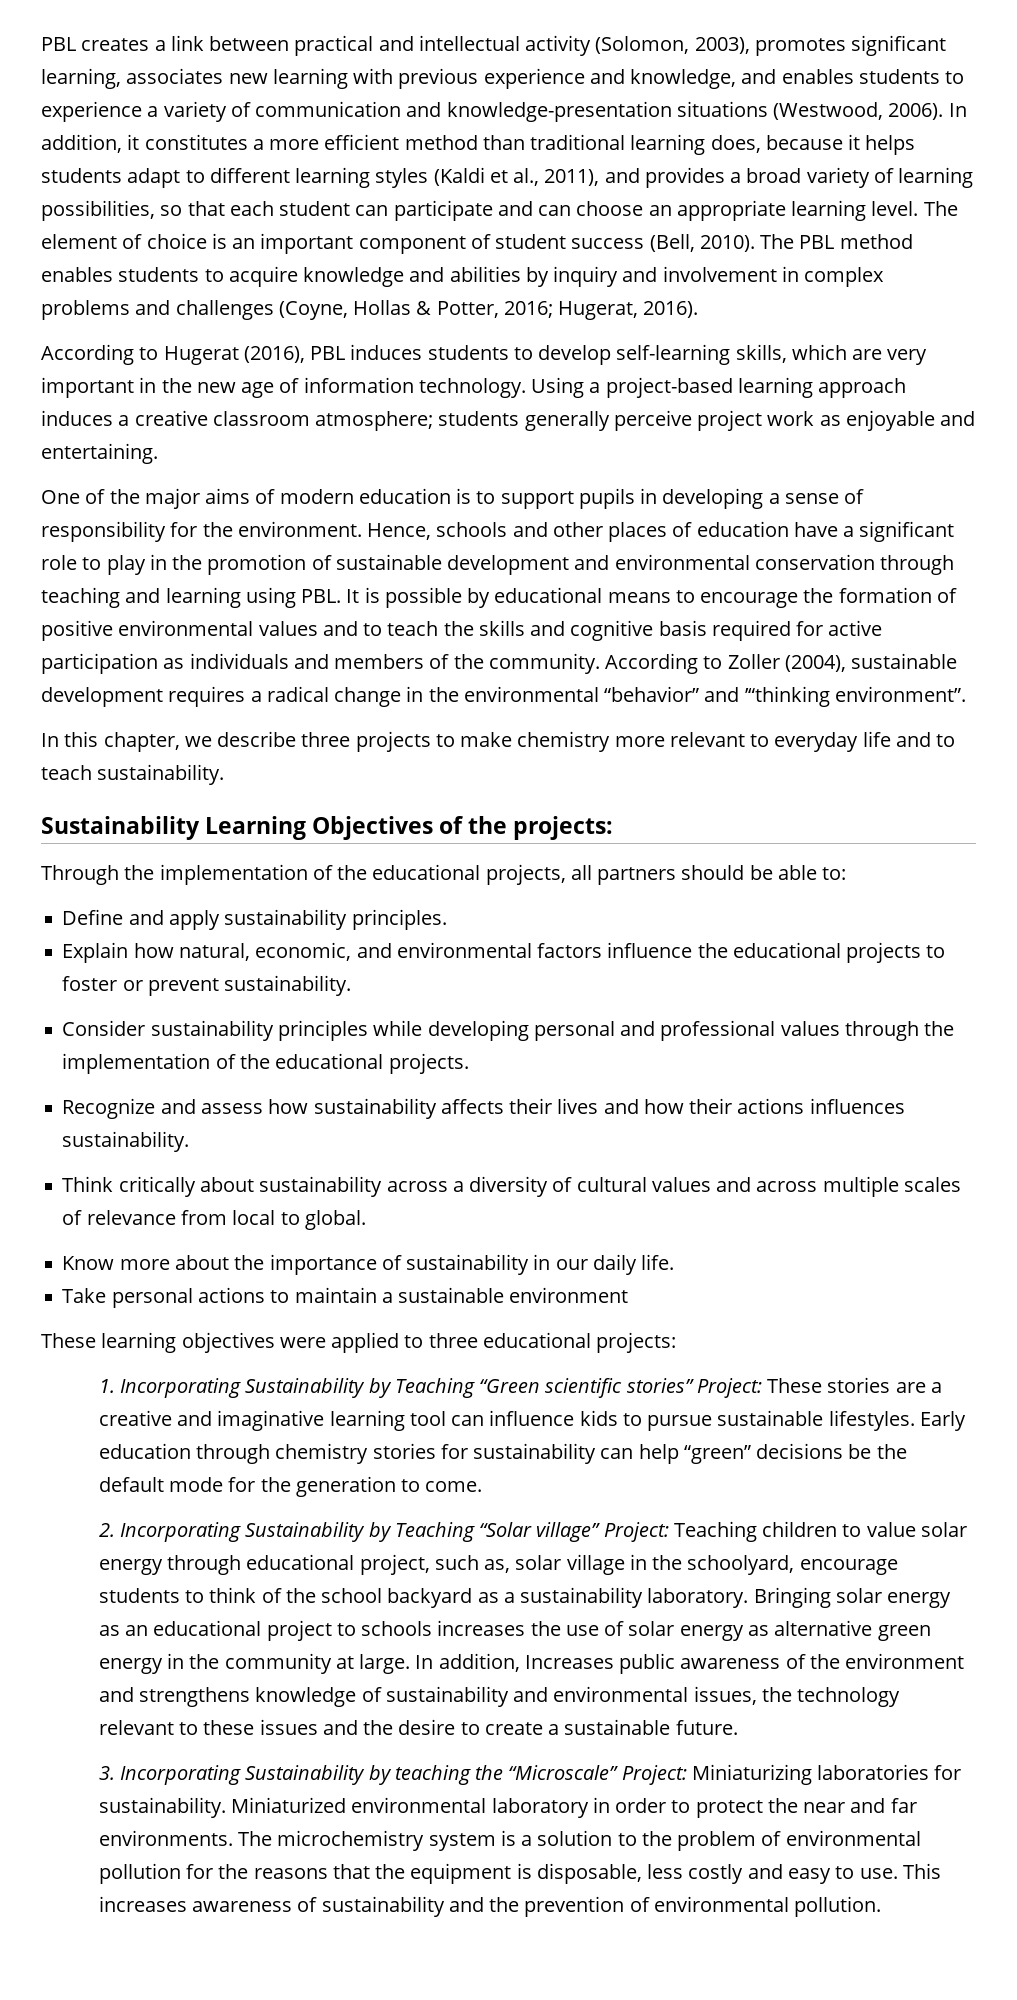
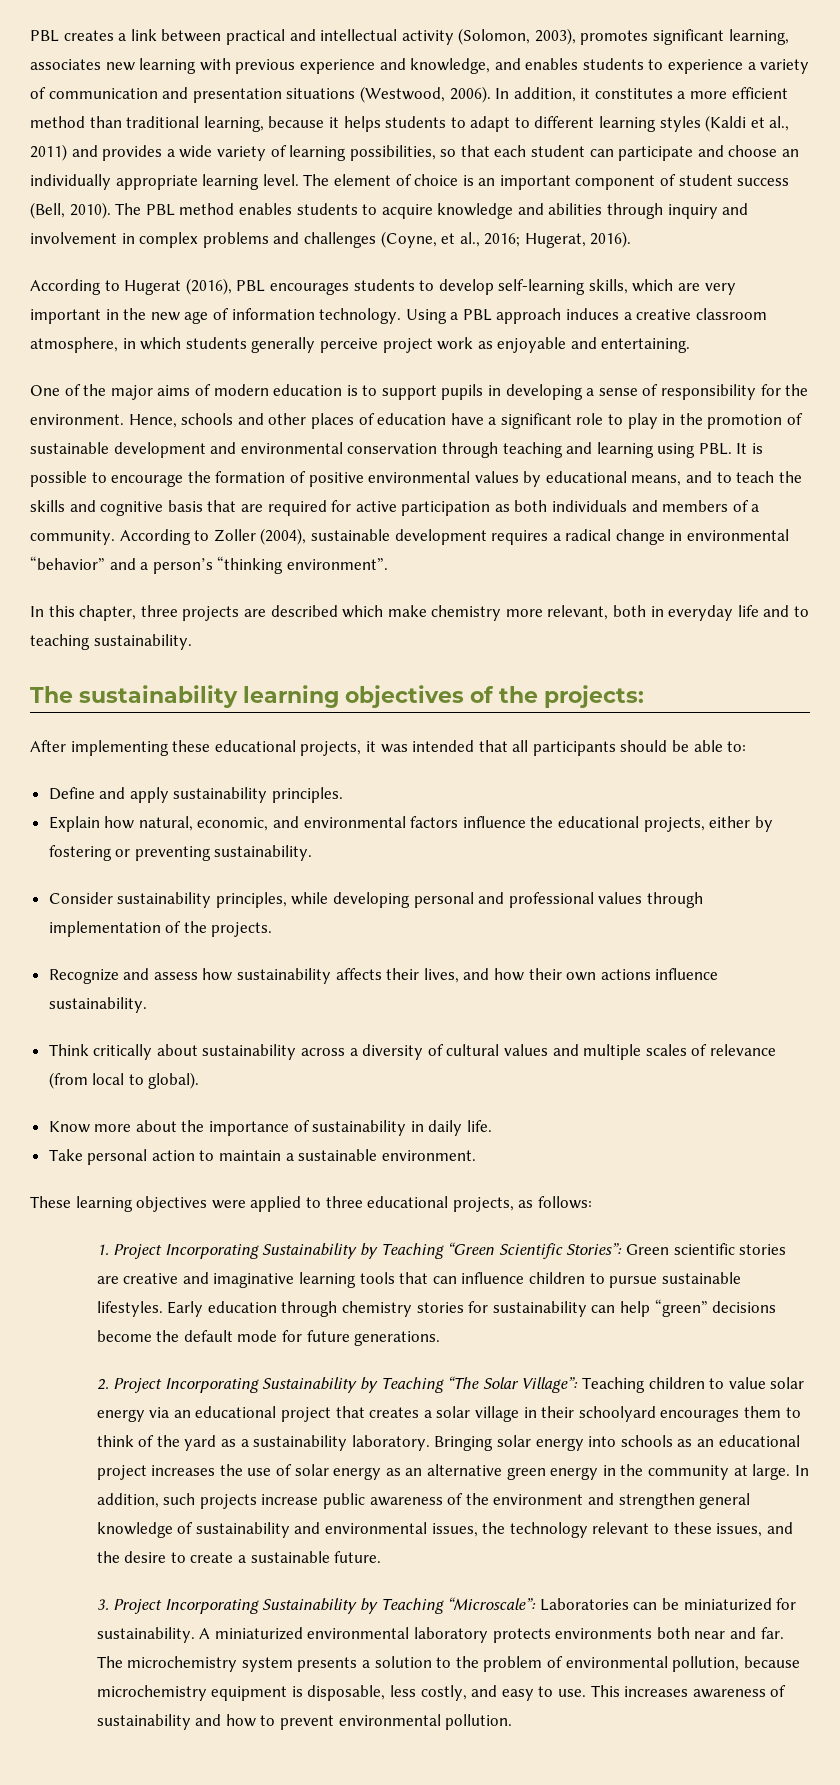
- PBL creates a link between practical and intellectual activity (Solomon, 2003), promotes significant learning, associates new learning with previous experience and knowledge, and enables students to experience a variety of communication and knowledge-presentation situations (Westwood, 2006).
+ PBL creates a link between practical and intellectual activity (Solomon, 2003), promotes significant learning, associates new learning with previous experience and knowledge, and enables students to experience a variety of communication and presentation situations (Westwood, 2006).
- In addition, it constitutes a more efficient method than traditional learning does, because it helps students adapt to different learning styles (Kaldi et al., 2011), and provides a broad variety of learning possibilities, so that each student can participate and can choose an appropriate learning level.
+ In addition, it constitutes a more efficient method than traditional learning, because it helps students to adapt to different learning styles (Kaldi et al., 2011) and provides a wide variety of learning possibilities, so that each student can participate and choose an individually appropriate learning level.
- The PBL method enables students to acquire knowledge and abilities by inquiry and involvement in complex problems and challenges (Coyne, Hollas & Potter, 2016; Hugerat, 2016).
+ The PBL method enables students to acquire knowledge and abilities through inquiry and involvement in complex problems and challenges (Coyne, et al., 2016; Hugerat, 2016).
- According to Hugerat (2016), PBL induces students to develop self-learning skills, which are very important in the new age of information technology.
+ According to Hugerat (2016), PBL encourages students to develop self-learning skills, which are very important in the new age of information technology.
- Using a project-based learning approach induces a creative classroom atmosphere; students generally perceive project work as enjoyable and entertaining.
+ Using a PBL approach induces a creative classroom atmosphere, in which students generally perceive project work as enjoyable and entertaining.
- Hence, schools and other places of education have a significant role to play in the promotion of sustainable development and environmental conservation through teaching and learning using PBL. It is possible by educational means to encourage the formation of positive environmental values and to teach the skills and cognitive basis required for active participation as individuals and members of the community.
+ Hence, schools and other places of education have a significant role to play in the promotion of sustainable development and environmental conservation through teaching and learning using PBL. It is possible to encourage the formation of positive environmental values by educational means, and to teach the skills and cognitive basis that are required for active participation as both individuals and members of a community.
- According to Zoller (2004), sustainable development requires a radical change in the environmental “behavior” and ’“thinking environment”.
+ According to Zoller (2004), sustainable development requires a radical change in environmental “behavior” and a person’s “thinking environment”.
- In this chapter, we describe three projects to make chemistry more relevant to everyday life and to teach sustainability.
- Sustainability Learning Objectives of the projects:
+ In this chapter, three projects are described which make chemistry more relevant, both in everyday life and to teaching sustainability.
+ The sustainability learning objectives of the projects:
- Through the implementation of the educational projects, all partners should be able to:
+ After implementing these educational projects, it was intended that all participants should be able to:
- Explain how natural, economic, and environmental factors influence the educational projects to foster or prevent sustainability.
+ Explain how natural, economic, and environmental factors influence the educational projects, either by fostering or preventing sustainability.
- Consider sustainability principles while developing personal and professional values through the implementation of the educational projects.
+ Consider sustainability principles, while developing personal and professional values through implementation of the projects.
- Recognize and assess how sustainability affects their lives and how their actions influences sustainability.
+ Recognize and assess how sustainability affects their lives, and how their own actions influence sustainability.
- Think critically about sustainability across a diversity of cultural values and across multiple scales of relevance from local to global.
+ Think critically about sustainability across a diversity of cultural values and multiple scales of relevance (from local to global).
- Know more about the importance of sustainability in our daily life.
+ Know more about the importance of sustainability in daily life.
- Take personal actions to maintain a sustainable environment
+ Take personal action to maintain a sustainable environment.
- These learning objectives were applied to three educational projects:
+ These learning objectives were applied to three educational projects, as follows:
- 1. Incorporating Sustainability by Teaching “Green scientific stories” Project: These stories are a creative and imaginative learning tool can influence kids to pursue sustainable lifestyles.
+ 1. Project Incorporating Sustainability by Teaching “Green Scientific Stories”: Green scientific stories are creative and imaginative learning tools that can influence children to pursue sustainable lifestyles.
- Early education through chemistry stories for sustainability can help “green” decisions be the default mode for the generation to come.
+ Early education through chemistry stories for sustainability can help “green” decisions become the default mode for future generations.
- 2. Incorporating Sustainability by Teaching “Solar village” Project: Teaching children to value solar energy through educational project, such as, solar village in the schoolyard, encourage students to think of the school backyard as a sustainability laboratory.
+ 2. Project Incorporating Sustainability by Teaching “The Solar Village”: Teaching children to value solar energy via an educational project that creates a solar village in their schoolyard encourages them to think of the yard as a sustainability laboratory.
- Bringing solar energy as an educational project to schools increases the use of solar energy as alternative green energy in the community at large.
+ Bringing solar energy into schools as an educational project increases the use of solar energy as an alternative green energy in the community at large.
- In addition, Increases public awareness of the environment and strengthens knowledge of sustainability and environmental issues, the technology relevant to these issues and the desire to create a sustainable future.
+ In addition, such projects increase public awareness of the environment and strengthen general knowledge of sustainability and environmental issues, the technology relevant to these issues, and the desire to create a sustainable future.
- 3. Incorporating Sustainability by teaching the “Microscale” Project: Miniaturizing laboratories for sustainability. Miniaturized environmental laboratory in order to protect the near and far environments.
+ 3. Project Incorporating Sustainability by Teaching “Microscale”: Laboratories can be miniaturized for sustainability. A miniaturized environmental laboratory protects environments both near and far.
- The microchemistry system is a solution to the problem of environmental pollution for the reasons that the equipment is disposable, less costly and easy to use.
+ The microchemistry system presents a solution to the problem of environmental pollution, because microchemistry equipment is disposable, less costly, and easy to use.
- This increases awareness of sustainability and the prevention of environmental pollution.
+ This increases awareness of sustainability and how to prevent environmental pollution.

